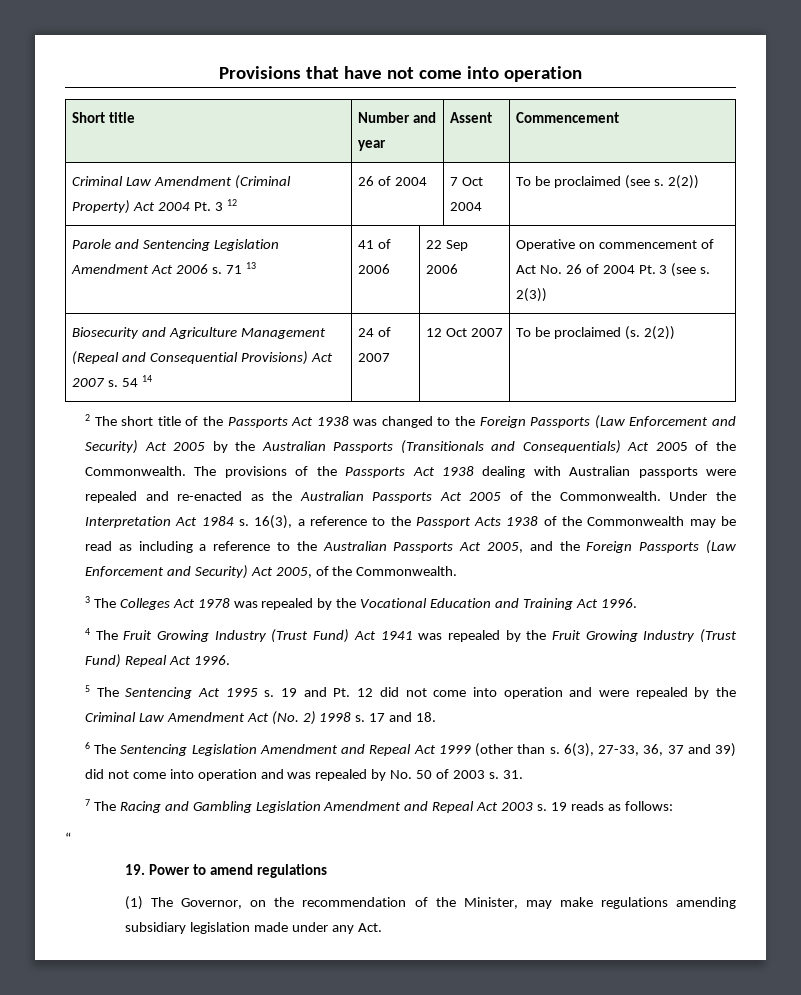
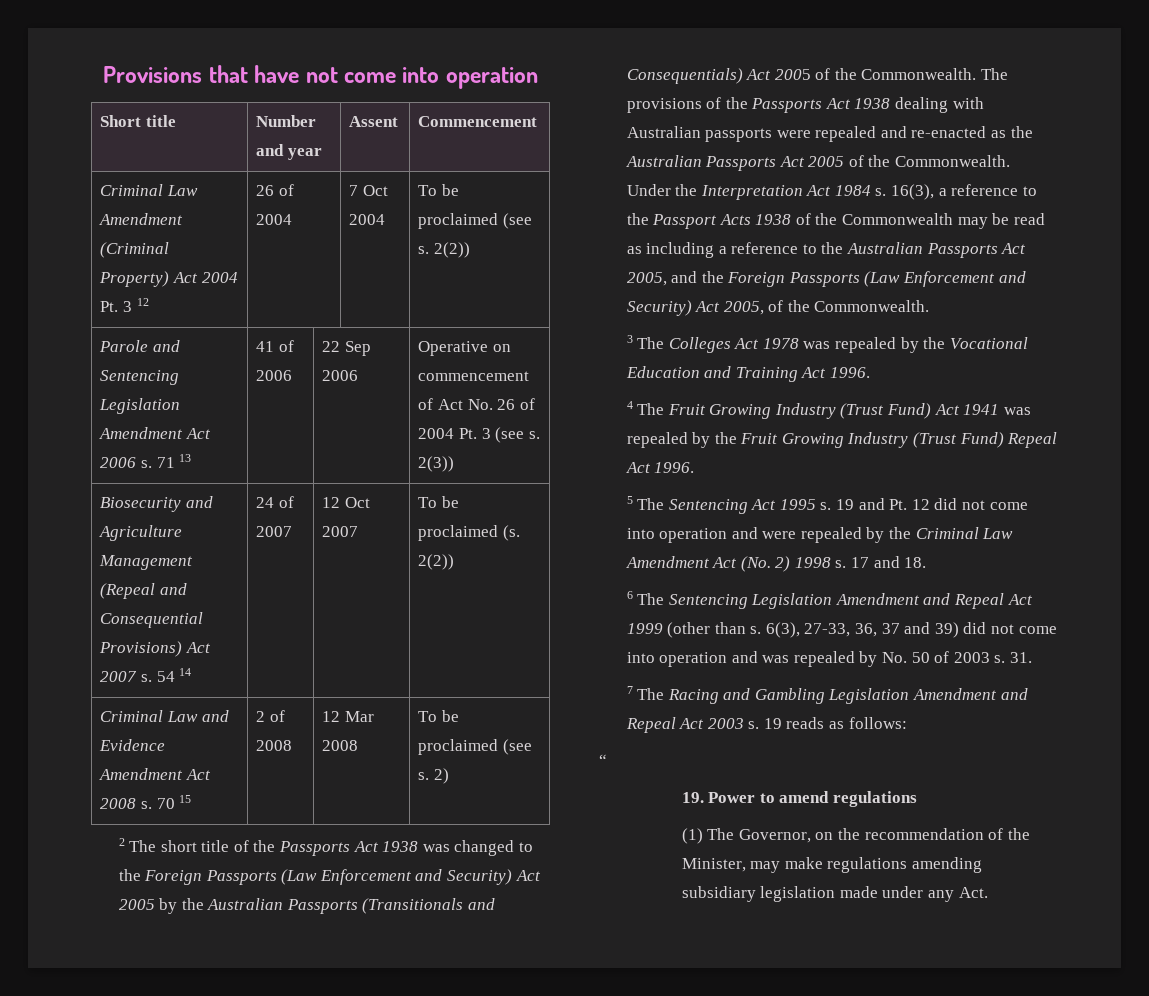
+ Criminal Law and Evidence Amendment Act 2008 s. 70 15 | 2 of 2008 | 12 Mar 2008 | To be proclaimed (see s. 2)

